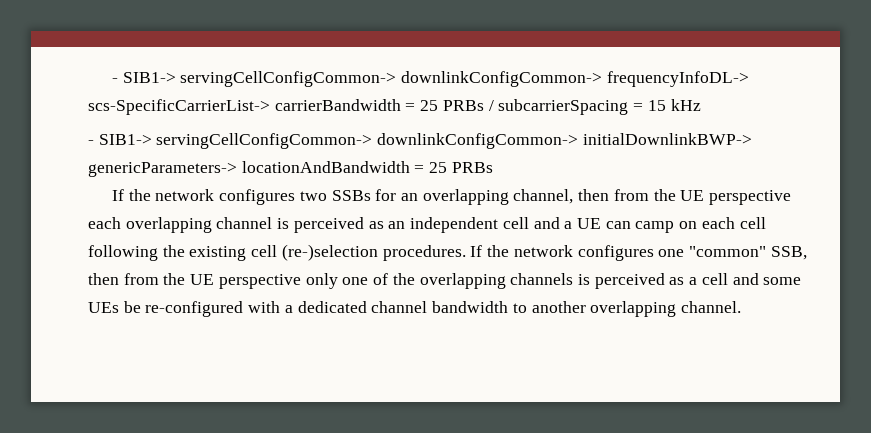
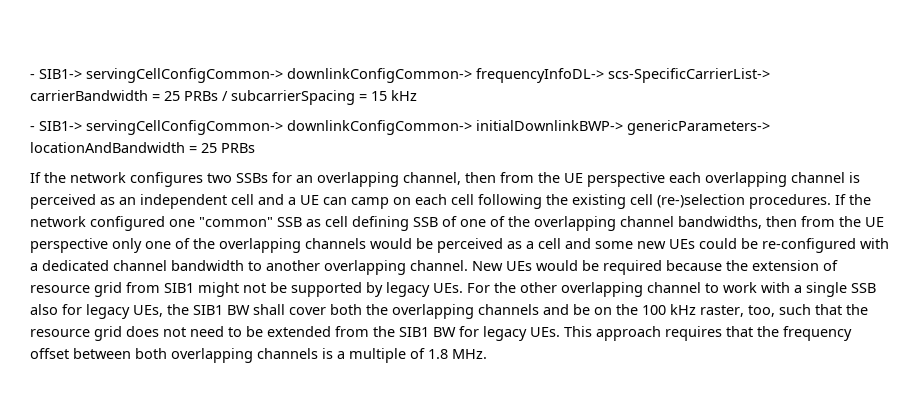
- If the network configures one "common" SSB, then from the UE perspective only one of the overlapping channels is perceived as a cell and some UEs be re-configured with a dedicated channel bandwidth to another overlapping channel.
+ If the network configured one "common" SSB as cell defining SSB of one of the overlapping channel bandwidths, then from the UE perspective only one of the overlapping channels would be perceived as a cell and some new UEs could be re-configured with a dedicated channel bandwidth to another overlapping channel.
+ New UEs would be required because the extension of resource grid from SIB1 might not be supported by legacy UEs. For the other overlapping channel to work with a single SSB also for legacy UEs, the SIB1 BW shall cover both the overlapping channels and be on the 100 kHz raster, too, such that the resource grid does not need to be extended from the SIB1 BW for legacy UEs. This approach requires that the frequency offset between both overlapping channels is a multiple of 1.8 MHz.

